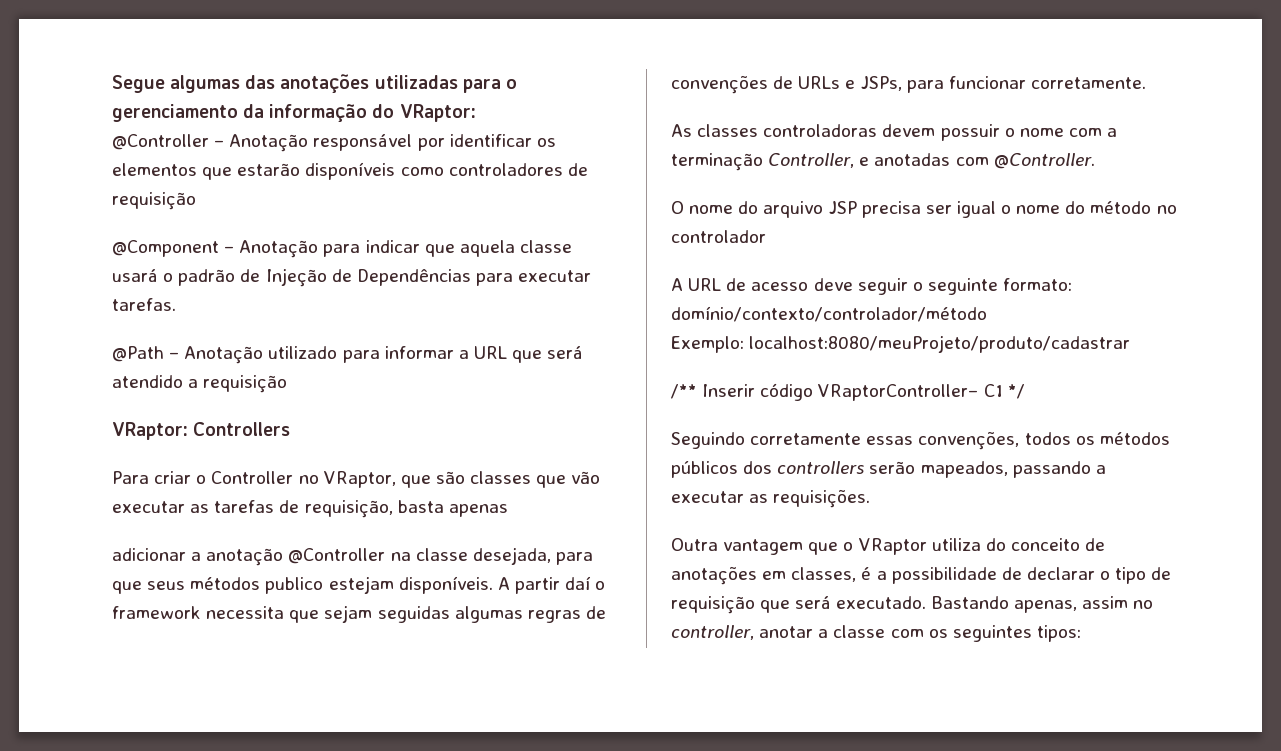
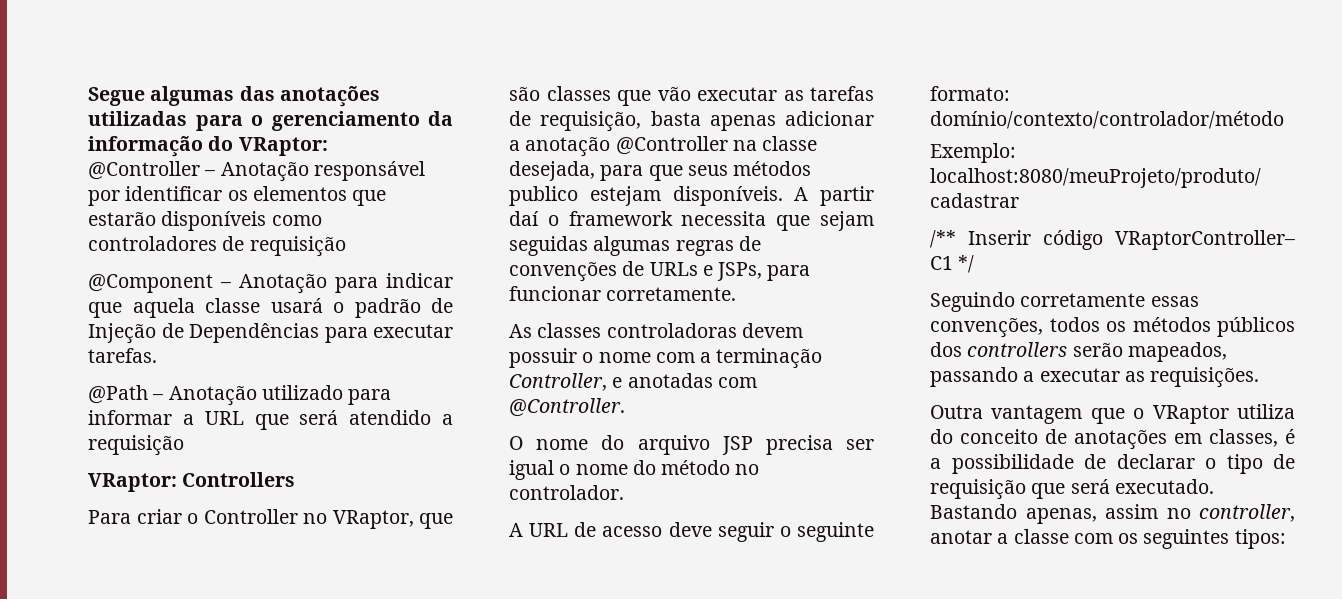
- Para criar o Controller no VRaptor, que são classes que vão executar as tarefas de requisição, basta apenas
- adicionar a anotação @Controller na classe desejada, para que seus métodos publico estejam disponíveis.
+ Para criar o Controller no VRaptor, que são classes que vão executar as tarefas de requisição, basta apenas adicionar a anotação @Controller na classe desejada, para que seus métodos publico estejam disponíveis.
- O nome do arquivo JSP precisa ser igual o nome do método no controlador
+ O nome do arquivo JSP precisa ser igual o nome do método no controlador.

